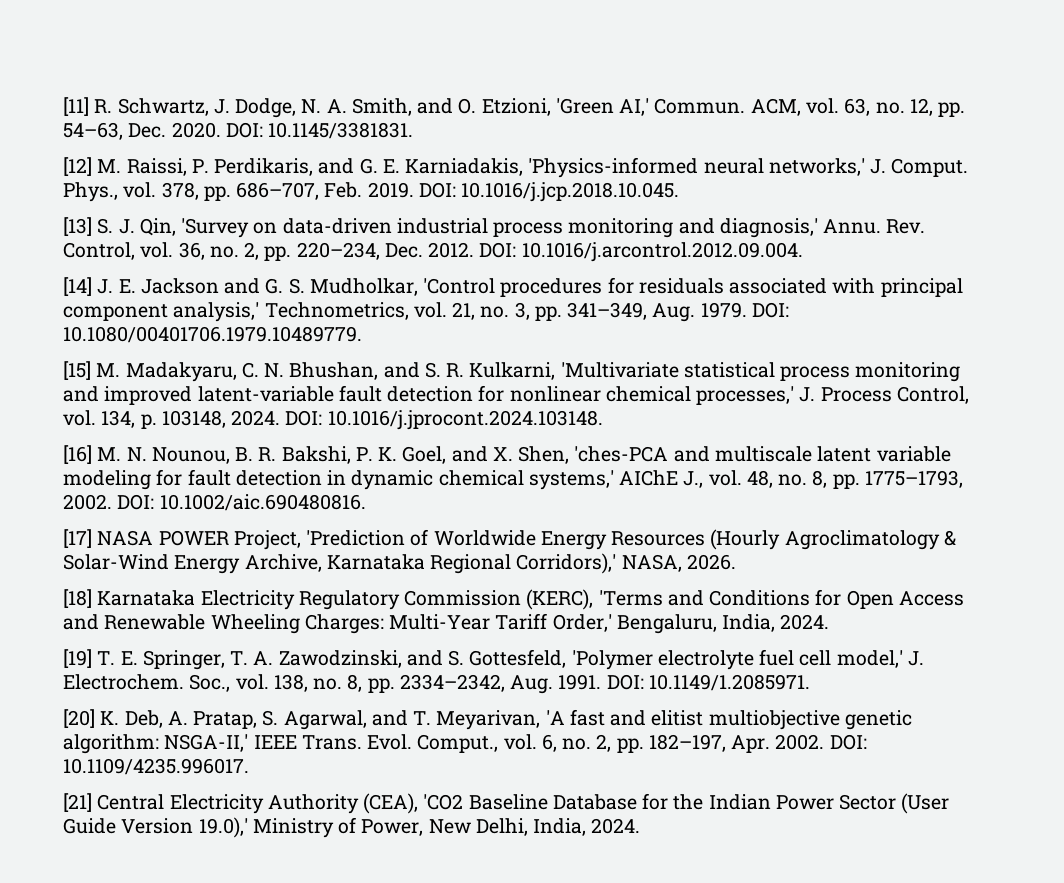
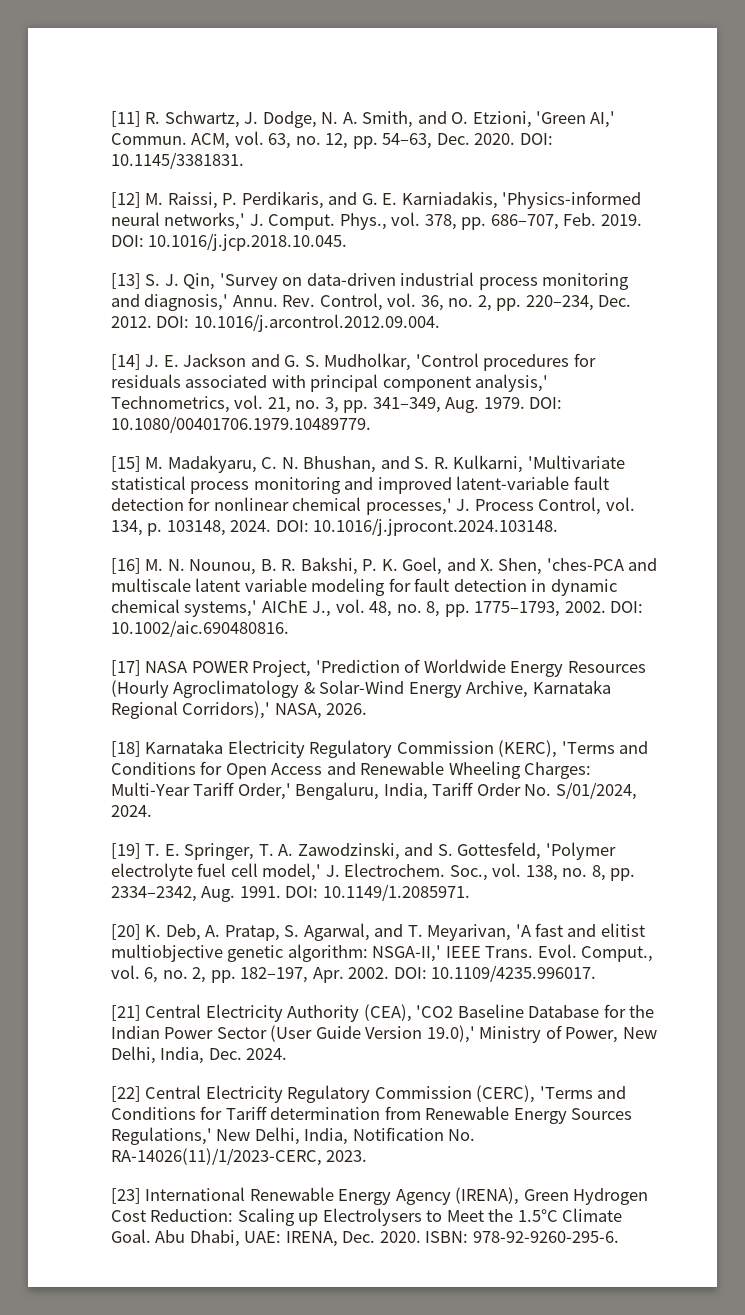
- [18] Karnataka Electricity Regulatory Commission (KERC), 'Terms and Conditions for Open Access and Renewable Wheeling Charges: Multi-Year Tariff Order,' Bengaluru, India, 2024.
+ [18] Karnataka Electricity Regulatory Commission (KERC), 'Terms and Conditions for Open Access and Renewable Wheeling Charges: Multi-Year Tariff Order,' Bengaluru, India, Tariff Order No. S/01/2024, 2024.
- [21] Central Electricity Authority (CEA), 'CO2 Baseline Database for the Indian Power Sector (User Guide Version 19.0),' Ministry of Power, New Delhi, India, 2024.
+ [21] Central Electricity Authority (CEA), 'CO2 Baseline Database for the Indian Power Sector (User Guide Version 19.0),' Ministry of Power, New Delhi, India, Dec. 2024.
+ [22] Central Electricity Regulatory Commission (CERC), 'Terms and Conditions for Tariff determination from Renewable Energy Sources Regulations,' New Delhi, India, Notification No. RA-14026(11)/1/2023-CERC, 2023.
+ [23] International Renewable Energy Agency (IRENA), Green Hydrogen Cost Reduction: Scaling up Electrolysers to Meet the 1.5°C Climate Goal. Abu Dhabi, UAE: IRENA, Dec. 2020. ISBN: 978-92-9260-295-6.

